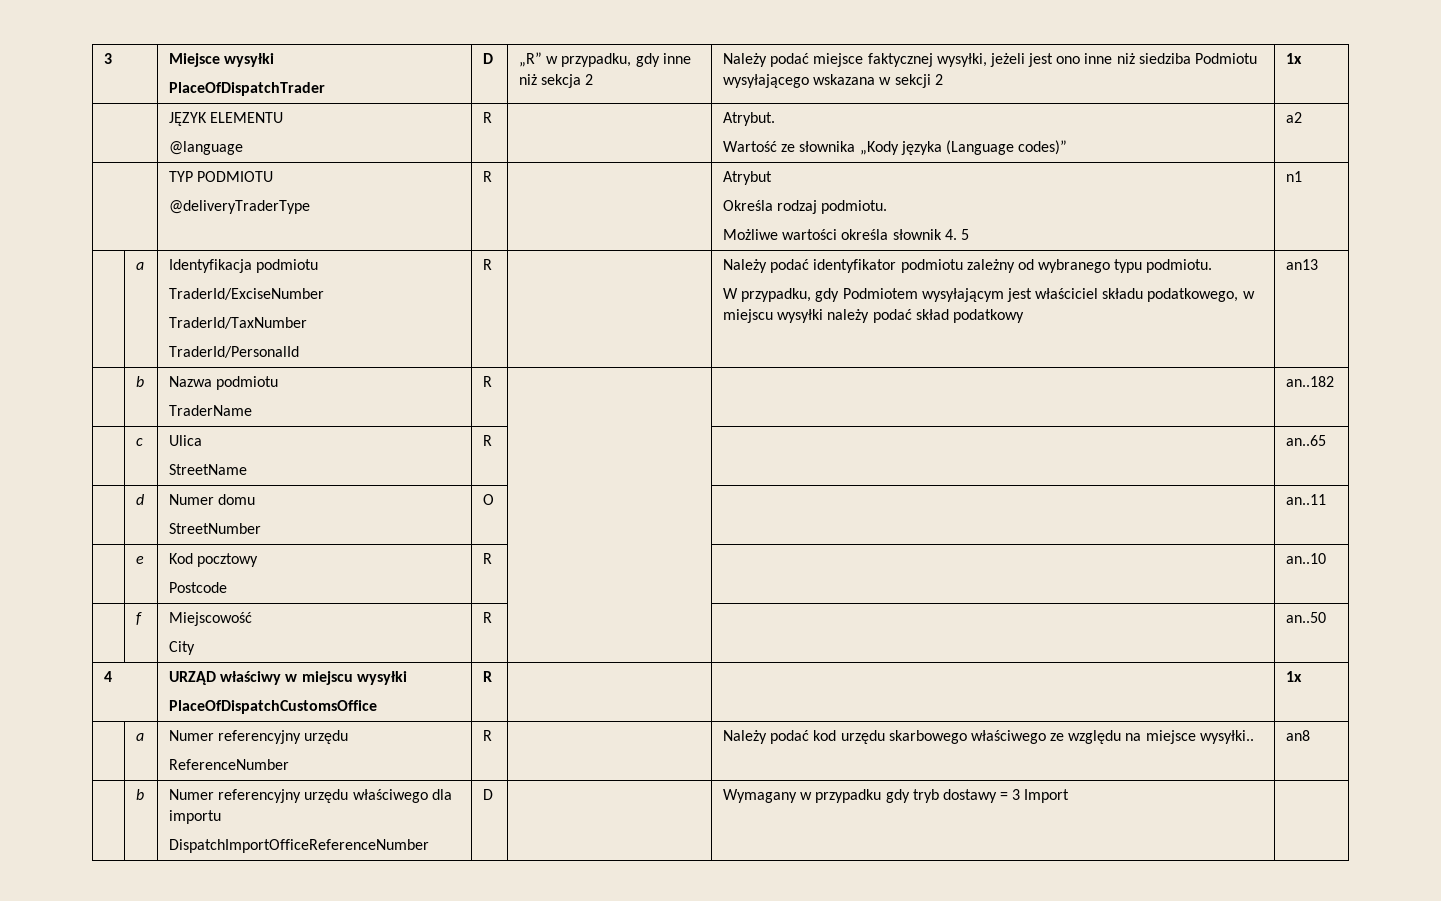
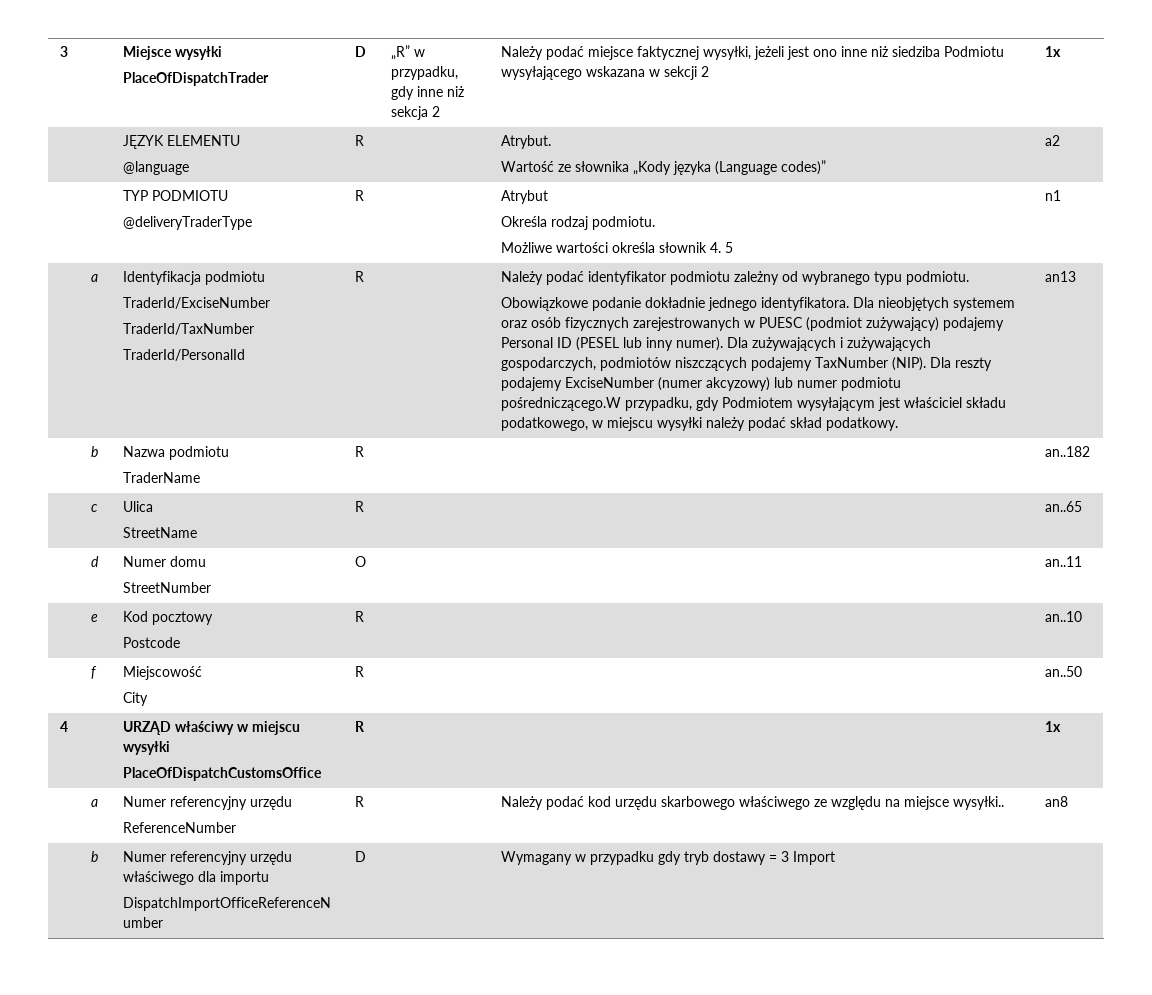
- W przypadku, gdy Podmiotem wysyłającym jest właściciel składu podatkowego, w miejscu wysyłki należy podać skład podatkowy
+ Obowiązkowe podanie dokładnie jednego identyfikatora. Dla nieobjętych systemem oraz osób fizycznych zarejestrowanych w PUESC (podmiot zużywający) podajemy Personal ID (PESEL lub inny numer). Dla zużywających i zużywających gospodarczych, podmiotów niszczących podajemy TaxNumber (NIP). Dla reszty podajemy ExciseNumber (numer akcyzowy) lub numer podmiotu pośredniczącego.W przypadku, gdy Podmiotem wysyłającym jest właściciel składu podatkowego, w miejscu wysyłki należy podać skład podatkowy.

